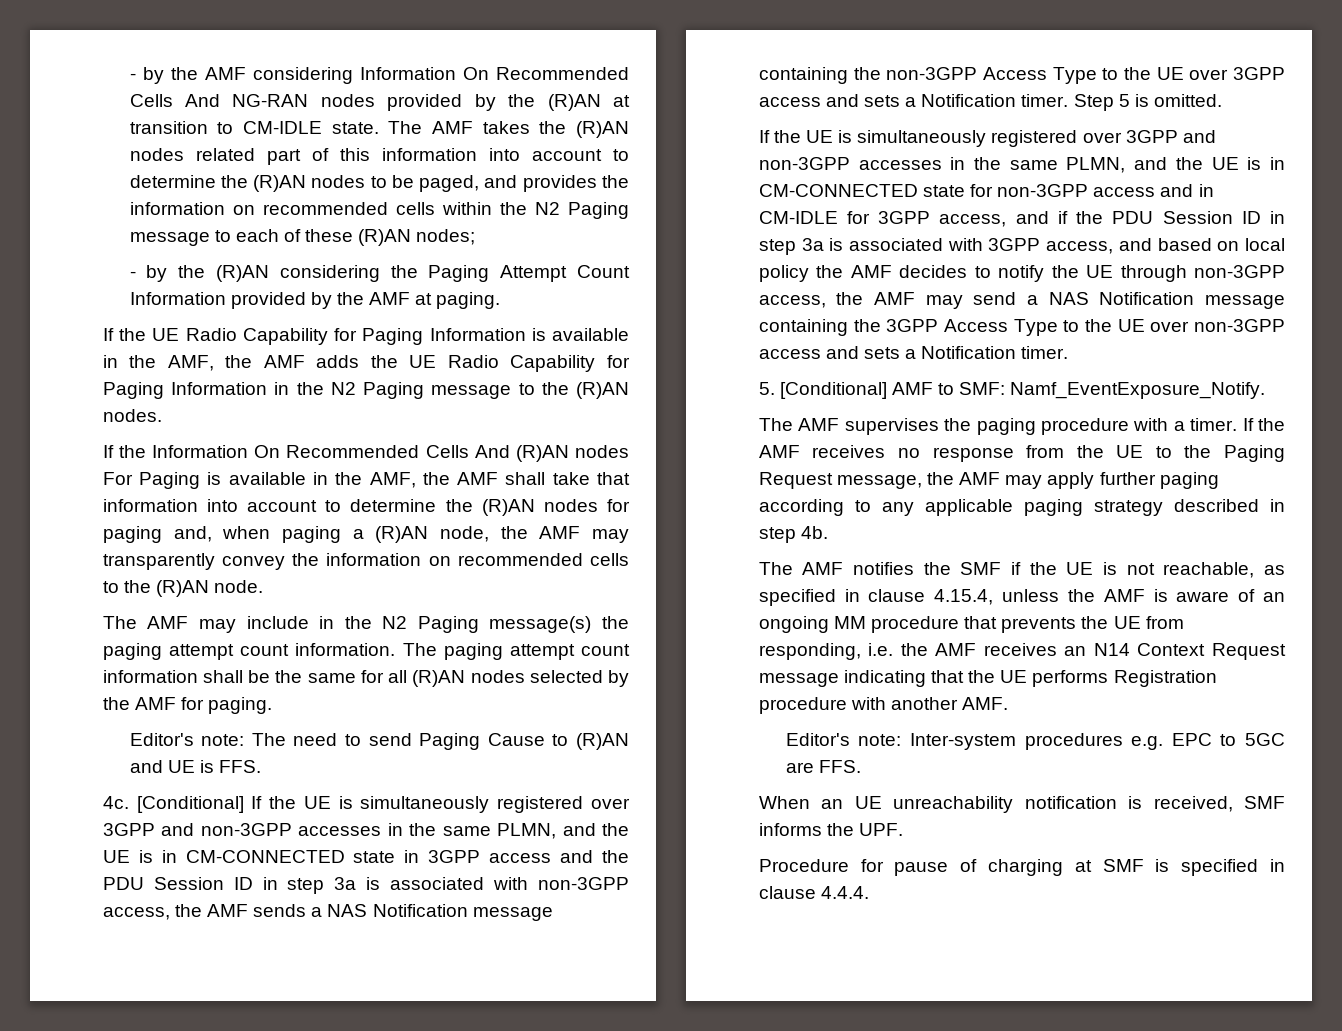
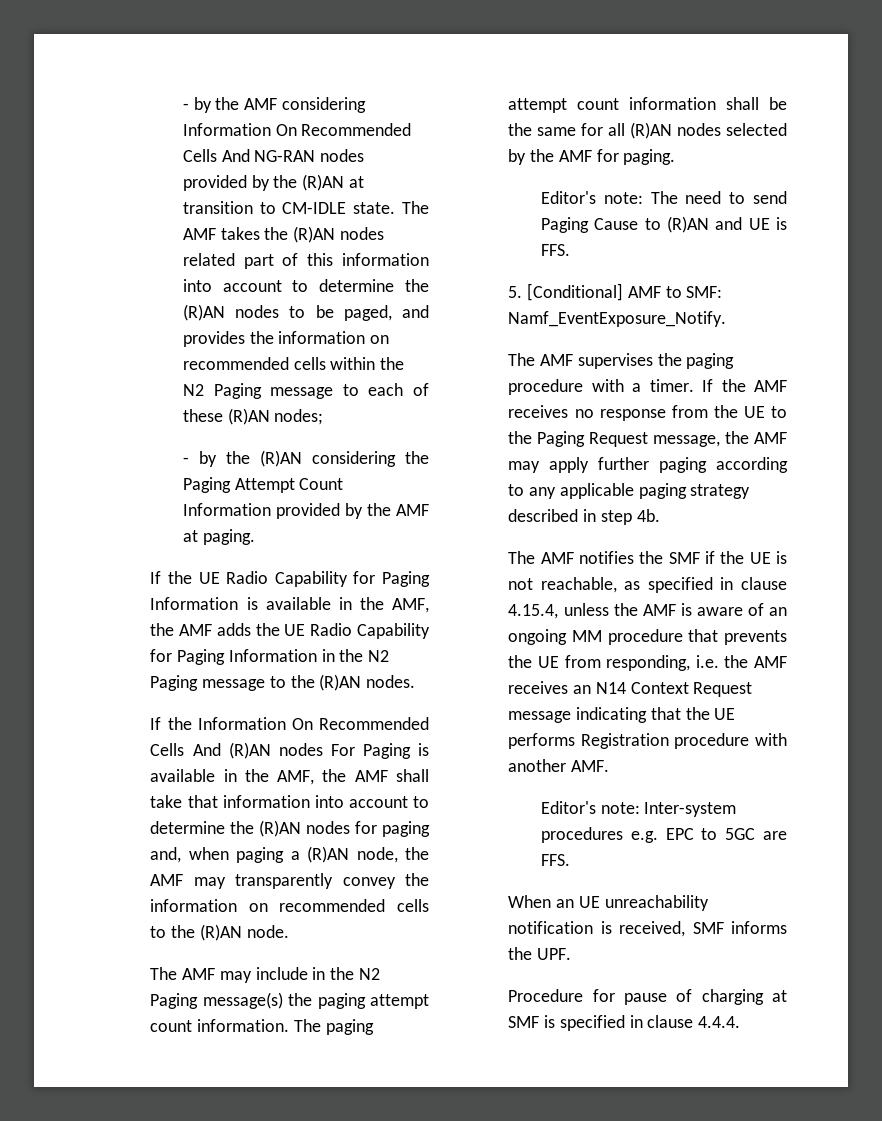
- 4c. [Conditional] If the UE is simultaneously registered over 3GPP and non-3GPP accesses in the same PLMN, and the UE is in CM-CONNECTED state in 3GPP access and the PDU Session ID in step 3a is associated with non-3GPP access, the AMF sends a NAS Notification message containing the non-3GPP Access Type to the UE over 3GPP access and sets a Notification timer. Step 5 is omitted.
- If the UE is simultaneously registered over 3GPP and non-3GPP accesses in the same PLMN, and the UE is in CM-CONNECTED state for non-3GPP access and in CM-IDLE for 3GPP access, and if the PDU Session ID in step 3a is associated with 3GPP access, and based on local policy the AMF decides to notify the UE through non-3GPP access, the AMF may send a NAS Notification message containing the 3GPP Access Type to the UE over non-3GPP access and sets a Notification timer.

